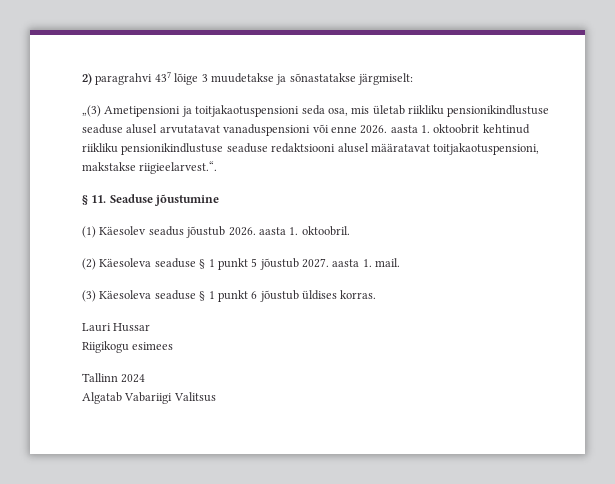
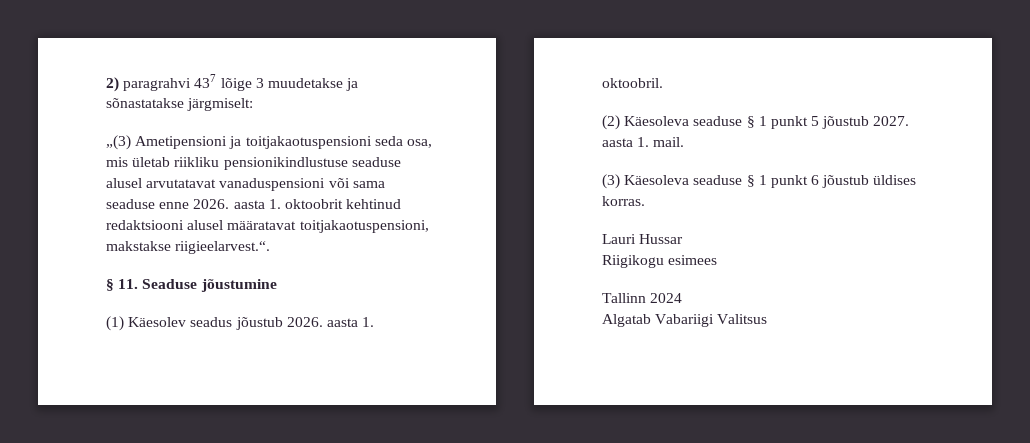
- „(3) Ametipensioni ja toitjakaotuspensioni seda osa, mis ületab riikliku pensionikindlustuse seaduse alusel arvutatavat vanaduspensioni või enne 2026. aasta 1. oktoobrit kehtinud riikliku pensionikindlustuse seaduse redaktsiooni alusel määratavat toitjakaotuspensioni, makstakse riigieelarvest.“.
+ „(3) Ametipensioni ja toitjakaotuspensioni seda osa, mis ületab riikliku pensionikindlustuse seaduse alusel arvutatavat vanaduspensioni või sama seaduse enne 2026. aasta 1. oktoobrit kehtinud redaktsiooni alusel määratavat toitjakaotuspensioni, makstakse riigieelarvest.“.

